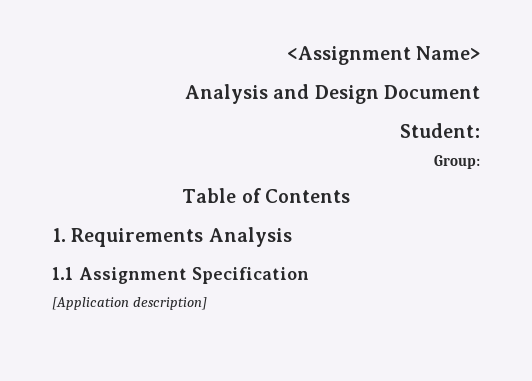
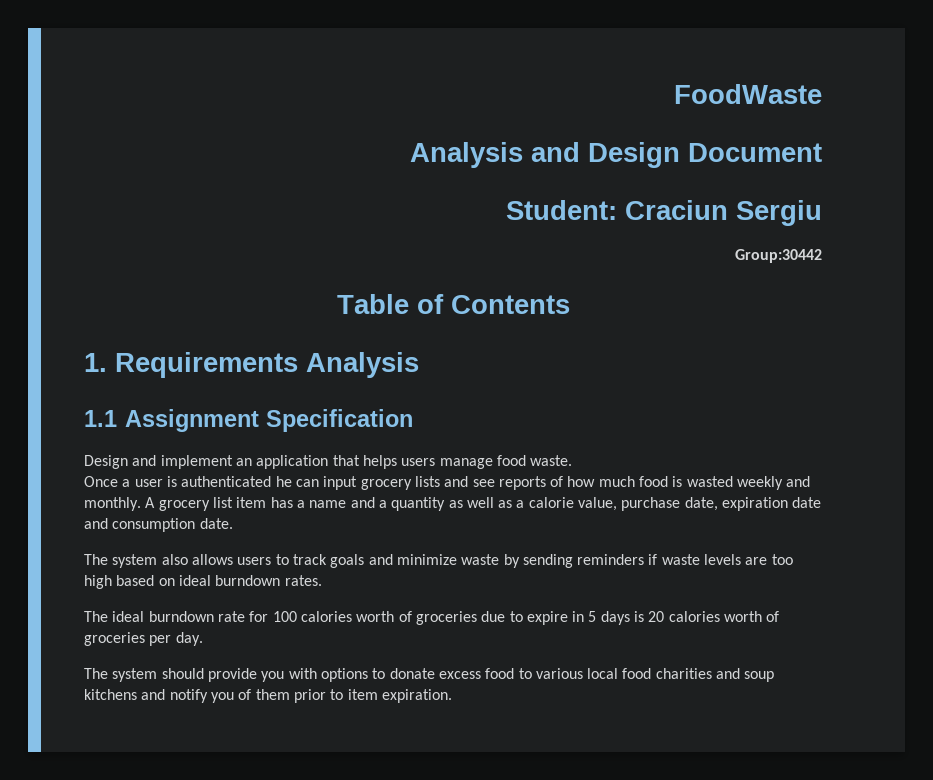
- <Assignment Name>
+ FoodWaste
- Student:
- Group:
+ Student: Craciun Sergiu
+ Group:30442
- [Application description]
+ Design and implement an application that helps users manage food waste.
+ Once a user is authenticated he can input grocery lists and see reports of how much food is wasted weekly and monthly. A grocery list item has a name and a quantity as well as a calorie value, purchase date, expiration date and consumption date.
+ The system also allows users to track goals and minimize waste by sending reminders if waste levels are too high based on ideal burndown rates.
+ The ideal burndown rate for 100 calories worth of groceries due to expire in 5 days is 20 calories worth of groceries per day.
+ The system should provide you with options to donate excess food to various local food charities and soup kitchens and notify you of them prior to item expiration.

